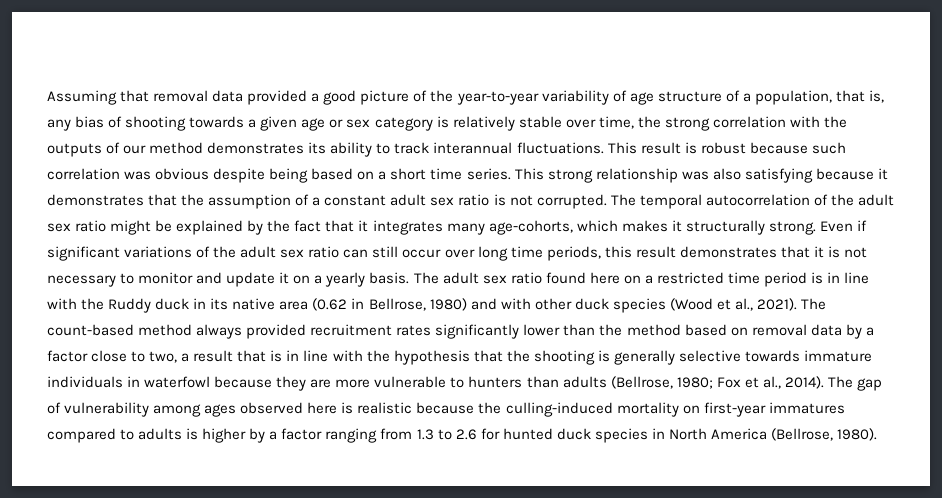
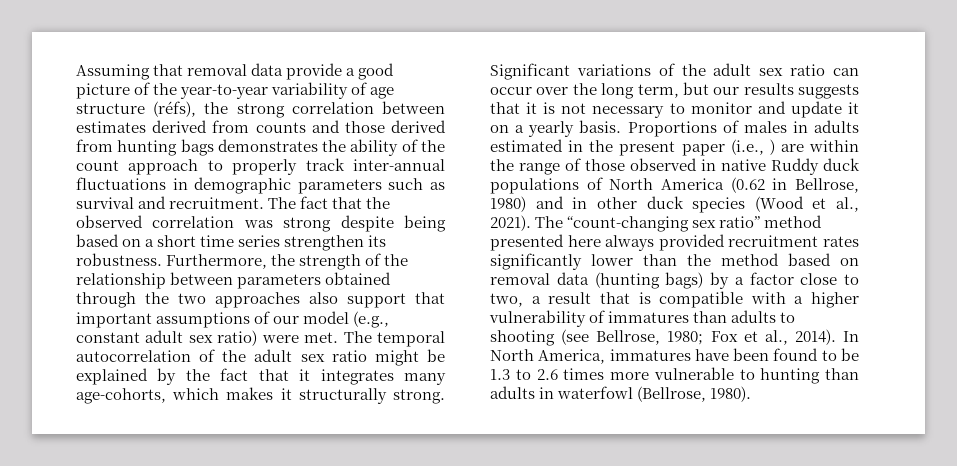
- Assuming that removal data provided a good picture of the year-to-year variability of age structure of a population, that is, any bias of shooting towards a given age or sex category is relatively stable over time, the strong correlation with the outputs of our method demonstrates its ability to track interannual fluctuations. This result is robust because such correlation was obvious despite being based on a short time series. This strong relationship was also satisfying because it demonstrates that the assumption of a constant adult sex ratio is not corrupted.
+ Assuming that removal data provide a good picture of the year-to-year variability of age structure (réfs), the strong correlation between estimates derived from counts and those derived from hunting bags demonstrates the ability of the count approach to properly track inter-annual fluctuations in demographic parameters such as survival and recruitment. The fact that the observed correlation was strong despite being based on a short time series strengthen its robustness. Furthermore, the strength of the relationship between parameters obtained through the two approaches also support that important assumptions of our model (e.g., constant adult sex ratio) were met.
- Even if significant variations of the adult sex ratio can still occur over long time periods, this result demonstrates that it is not necessary to monitor and update it on a yearly basis.
+ Significant variations of the adult sex ratio can occur over the long term, but our results suggests that it is not necessary to monitor and update it on a yearly basis.
- The adult sex ratio found here on a restricted time period is in line with the Ruddy duck in its native area (0.62 in Bellrose, 1980) and with other duck species (Wood et al., 2021).
+ Proportions of males in adults estimated in the present paper (i.e., ) are within the range of those observed in native Ruddy duck populations of North America (0.62 in Bellrose, 1980) and in other duck species (Wood et al., 2021).
- The count-based method always provided recruitment rates significantly lower than the method based on removal data by a factor close to two, a result that is in line with the hypothesis that the shooting is generally selective towards immature individuals in waterfowl because they are more vulnerable to hunters than adults (Bellrose, 1980; Fox et al., 2014).
+ The “count-changing sex ratio” method presented here always provided recruitment rates significantly lower than the method based on removal data (hunting bags) by a factor close to two, a result that is compatible with a higher vulnerability of immatures than adults to shooting (see Bellrose, 1980; Fox et al., 2014).
- The gap of vulnerability among ages observed here is realistic because the culling-induced mortality on first-year immatures compared to adults is higher by a factor ranging from 1.3 to 2.6 for hunted duck species in North America (Bellrose, 1980).
+ In North America, immatures have been found to be 1.3 to 2.6 times more vulnerable to hunting than adults in waterfowl (Bellrose, 1980).

